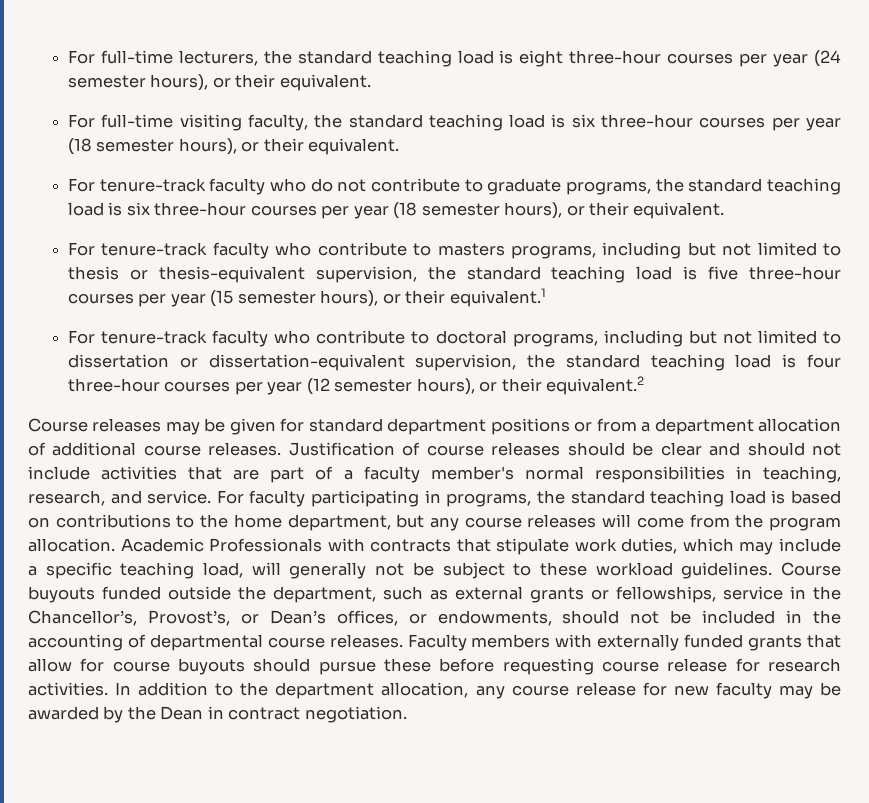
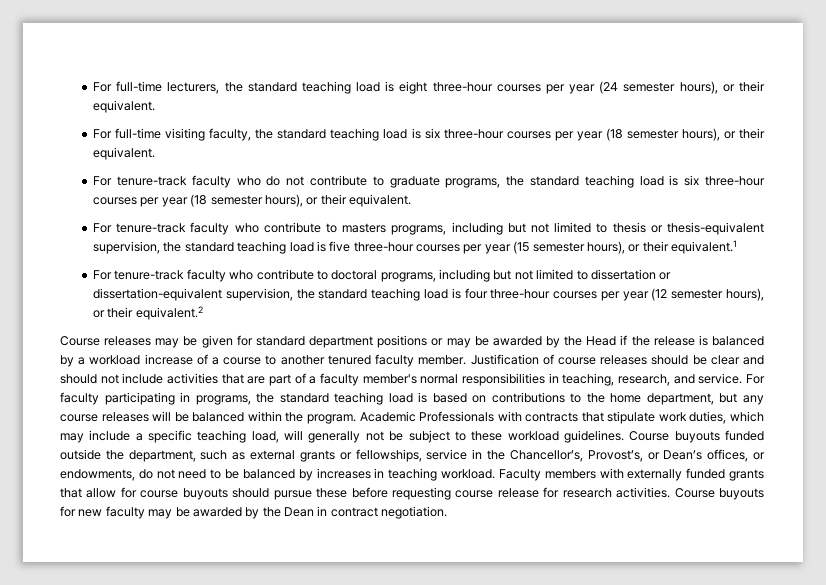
- Course releases may be given for standard department positions or from a department allocation of additional course releases.
+ Course releases may be given for standard department positions or may be awarded by the Head if the release is balanced by a workload increase of a course to another tenured faculty member.
- For faculty participating in programs, the standard teaching load is based on contributions to the home department, but any course releases will come from the program allocation.
+ For faculty participating in programs, the standard teaching load is based on contributions to the home department, but any course releases will be balanced within the program.
- Course buyouts funded outside the department, such as external grants or fellowships, service in the Chancellor’s, Provost’s, or Dean’s offices, or endowments, should not be included in the accounting of departmental course releases.
+ Course buyouts funded outside the department, such as external grants or fellowships, service in the Chancellor’s, Provost’s, or Dean’s offices, or endowments, do not need to be balanced by increases in teaching workload.
- In addition to the department allocation, any course release for new faculty may be awarded by the Dean in contract negotiation.
+ Course buyouts for new faculty may be awarded by the Dean in contract negotiation.

